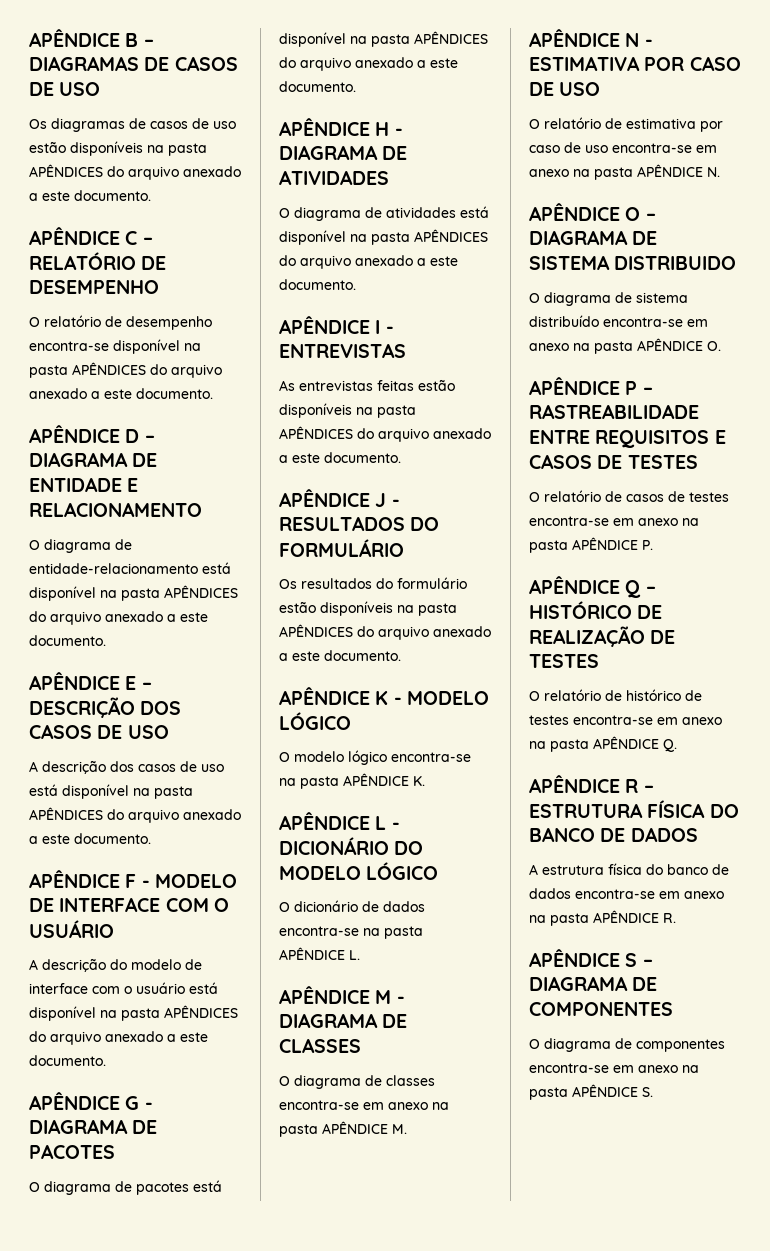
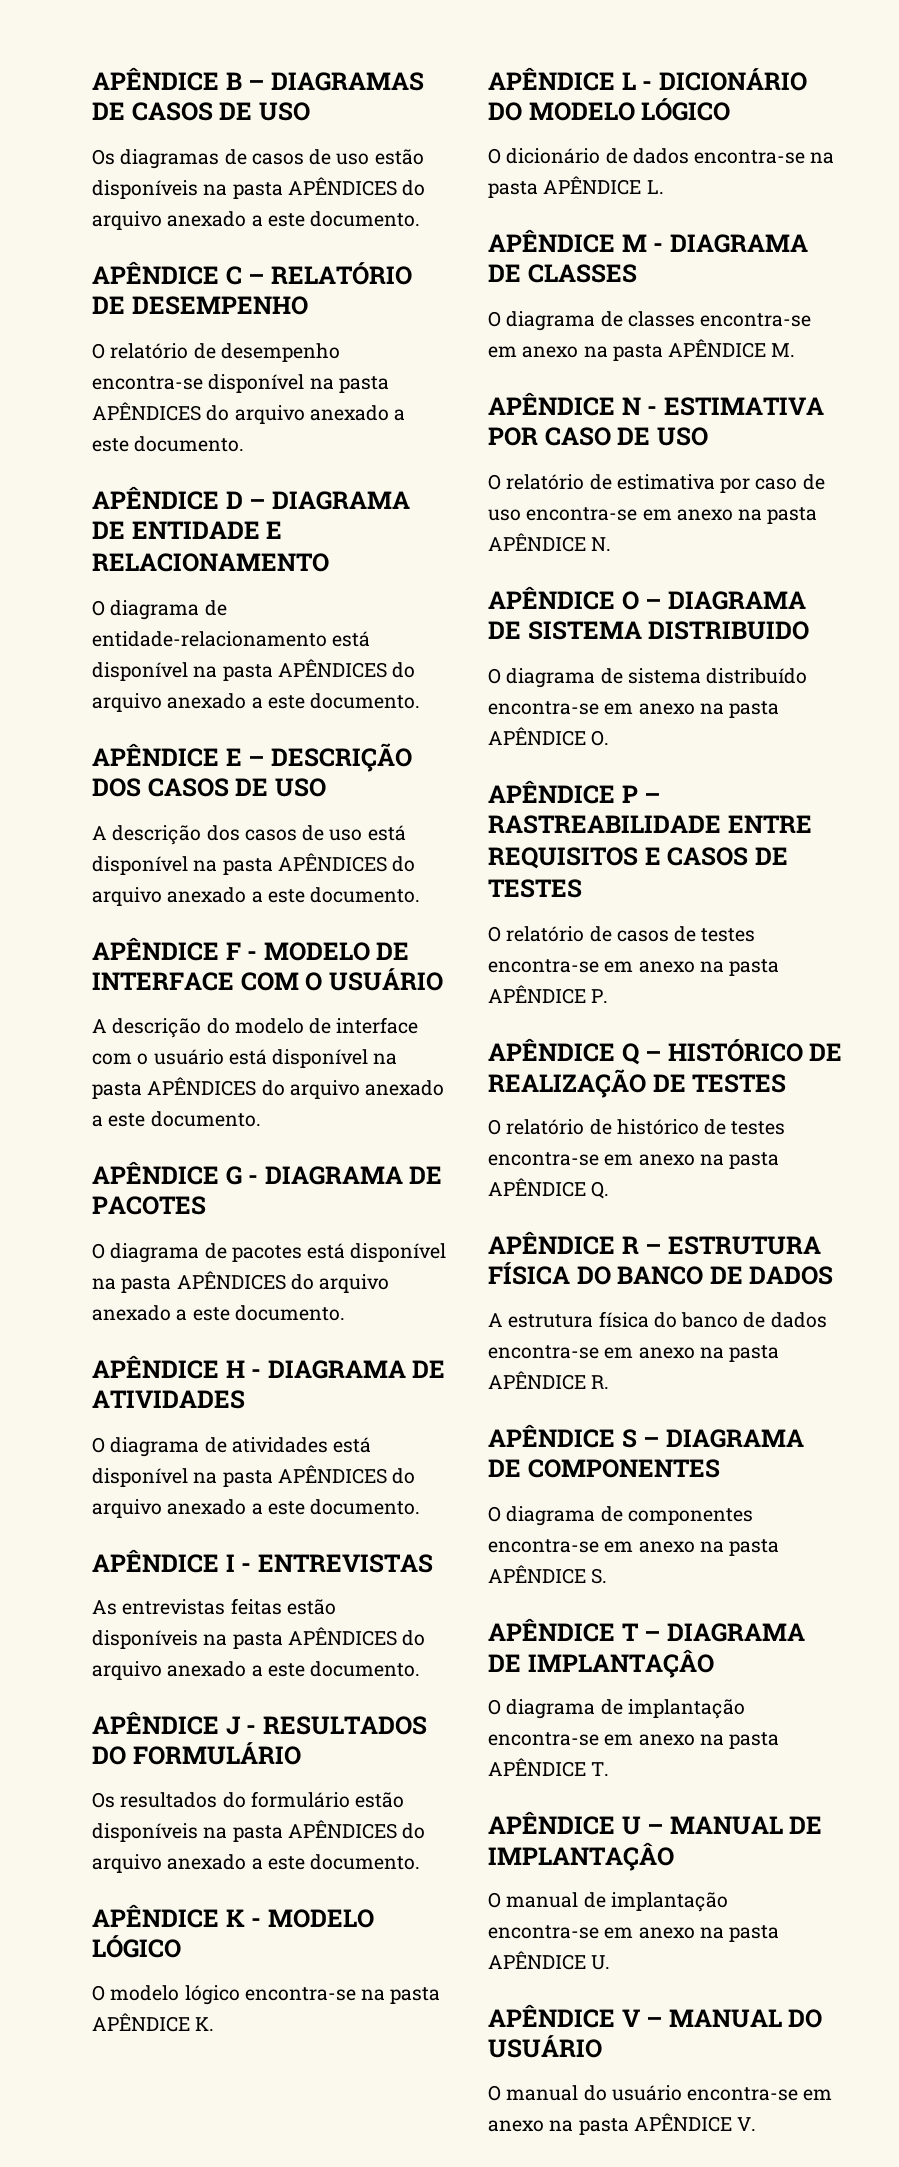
+ APÊNDICE T – DIAGRAMA DE IMPLANTAÇÂO
+ O diagrama de implantação encontra-se em anexo na pasta APÊNDICE T.
+ APÊNDICE U – MANUAL DE IMPLANTAÇÂO
+ O manual de implantação encontra-se em anexo na pasta APÊNDICE U.
+ APÊNDICE V – MANUAL DO USUÁRIO
+ O manual do usuário encontra-se em anexo na pasta APÊNDICE V.

